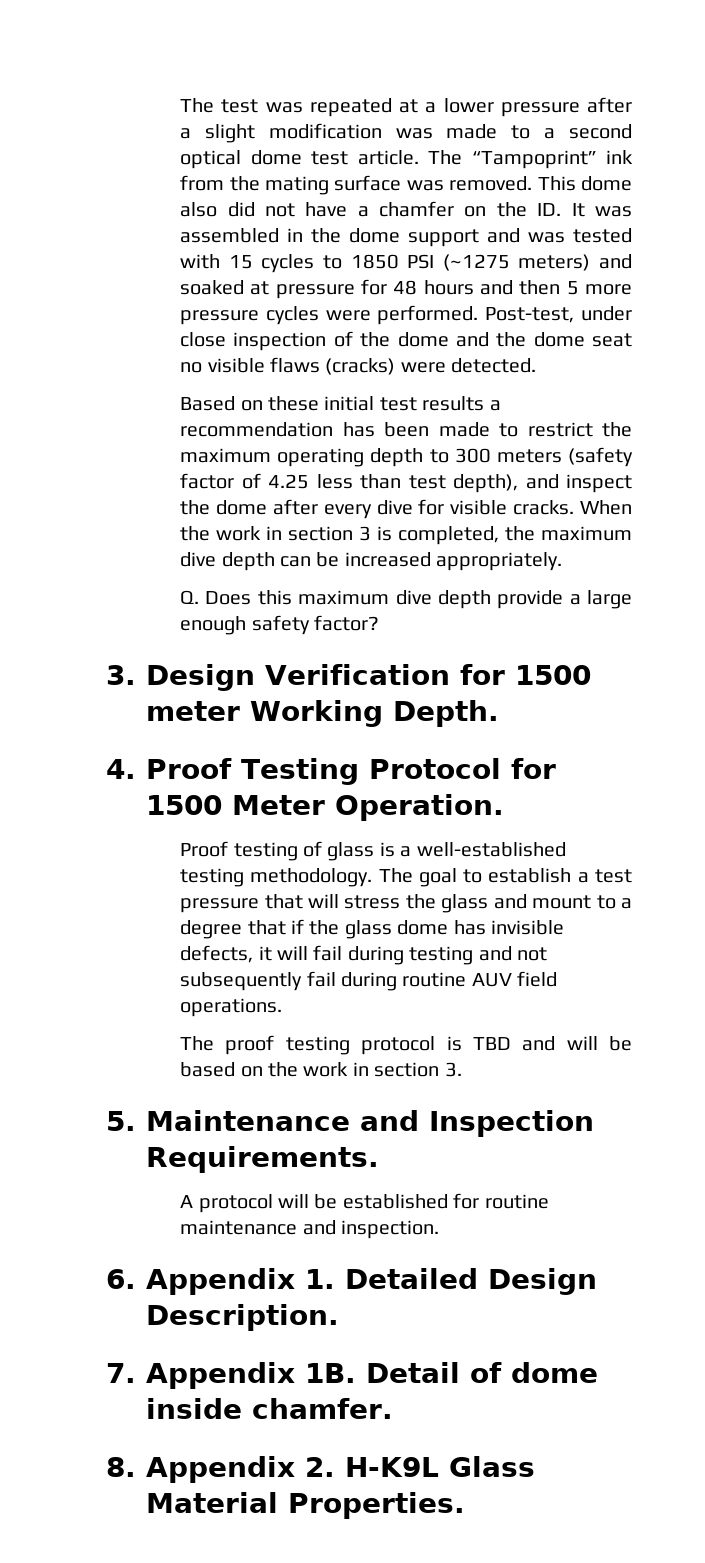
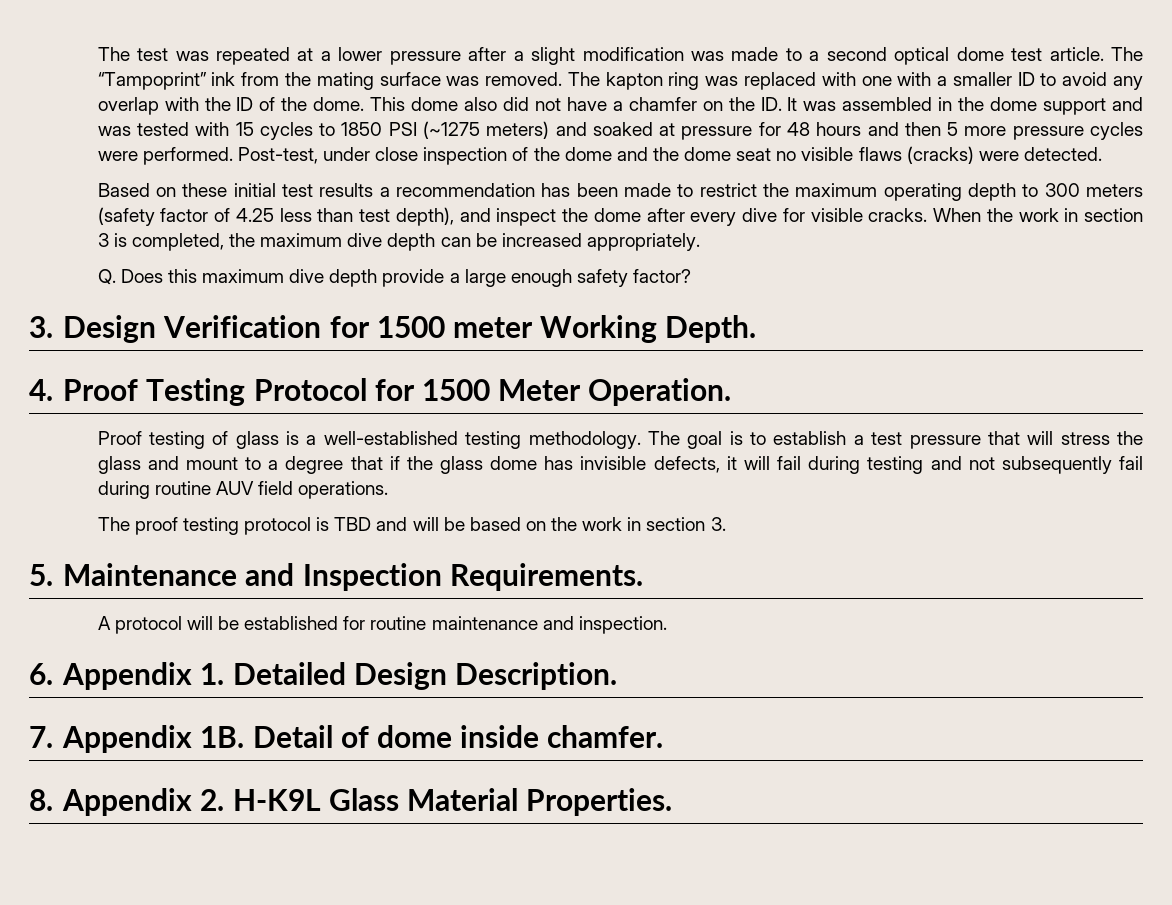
+ The kapton ring was replaced with one with a smaller ID to avoid any overlap with the ID of the dome.
- The goal to establish a test pressure that will stress the glass and mount to a degree that if the glass dome has invisible defects, it will fail during testing and not subsequently fail during routine AUV field operations.
+ The goal is to establish a test pressure that will stress the glass and mount to a degree that if the glass dome has invisible defects, it will fail during testing and not subsequently fail during routine AUV field operations.

